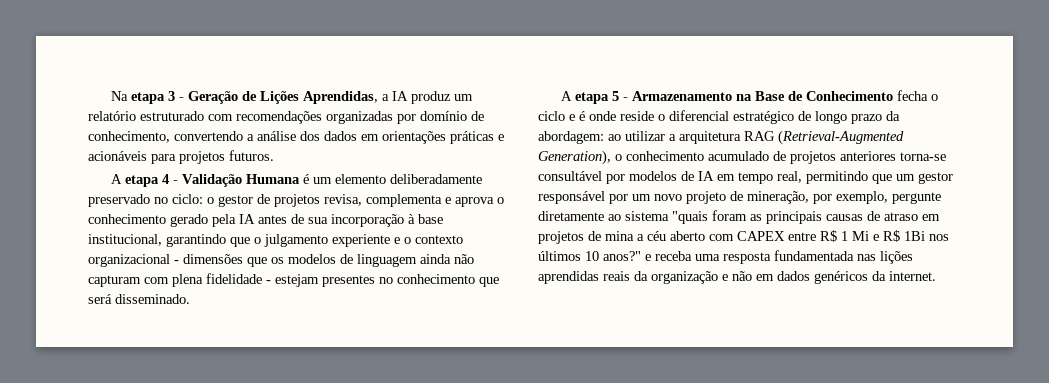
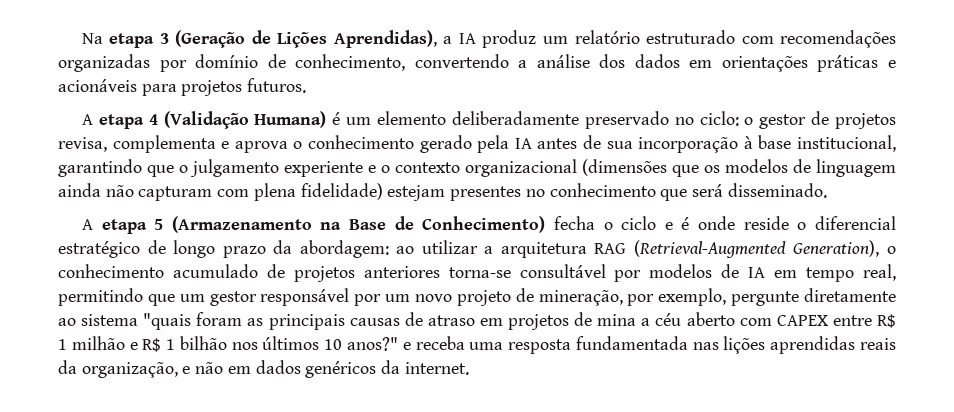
- Na etapa 3 - Geração de Lições Aprendidas, a IA produz um relatório estruturado com recomendações organizadas por domínio de conhecimento, convertendo a análise dos dados em orientações práticas e acionáveis para projetos futuros.
+ Na etapa 3 (Geração de Lições Aprendidas), a IA produz um relatório estruturado com recomendações organizadas por domínio de conhecimento, convertendo a análise dos dados em orientações práticas e acionáveis para projetos futuros.
- A etapa 4 - Validação Humana é um elemento deliberadamente preservado no ciclo: o gestor de projetos revisa, complementa e aprova o conhecimento gerado pela IA antes de sua incorporação à base institucional, garantindo que o julgamento experiente e o contexto organizacional - dimensões que os modelos de linguagem ainda não capturam com plena fidelidade - estejam presentes no conhecimento que será disseminado.
+ A etapa 4 (Validação Humana) é um elemento deliberadamente preservado no ciclo: o gestor de projetos revisa, complementa e aprova o conhecimento gerado pela IA antes de sua incorporação à base institucional, garantindo que o julgamento experiente e o contexto organizacional (dimensões que os modelos de linguagem ainda não capturam com plena fidelidade) estejam presentes no conhecimento que será disseminado.
- A etapa 5 - Armazenamento na Base de Conhecimento fecha o ciclo e é onde reside o diferencial estratégico de longo prazo da abordagem:
+ A etapa 5 (Armazenamento na Base de Conhecimento) fecha o ciclo e é onde reside o diferencial estratégico de longo prazo da abordagem:
- ao utilizar a arquitetura RAG (Retrieval-Augmented Generation), o conhecimento acumulado de projetos anteriores torna-se consultável por modelos de IA em tempo real, permitindo que um gestor responsável por um novo projeto de mineração, por exemplo, pergunte diretamente ao sistema "quais foram as principais causas de atraso em projetos de mina a céu aberto com CAPEX entre R$ 1 Mi e R$ 1Bi nos últimos 10 anos?" e receba uma resposta fundamentada nas lições aprendidas reais da organização e não em dados genéricos da internet.
+ ao utilizar a arquitetura RAG (Retrieval-Augmented Generation), o conhecimento acumulado de projetos anteriores torna-se consultável por modelos de IA em tempo real, permitindo que um gestor responsável por um novo projeto de mineração, por exemplo, pergunte diretamente ao sistema "quais foram as principais causas de atraso em projetos de mina a céu aberto com CAPEX entre R$ 1 milhão e R$ 1 bilhão nos últimos 10 anos?" e receba uma resposta fundamentada nas lições aprendidas reais da organização, e não em dados genéricos da internet.

